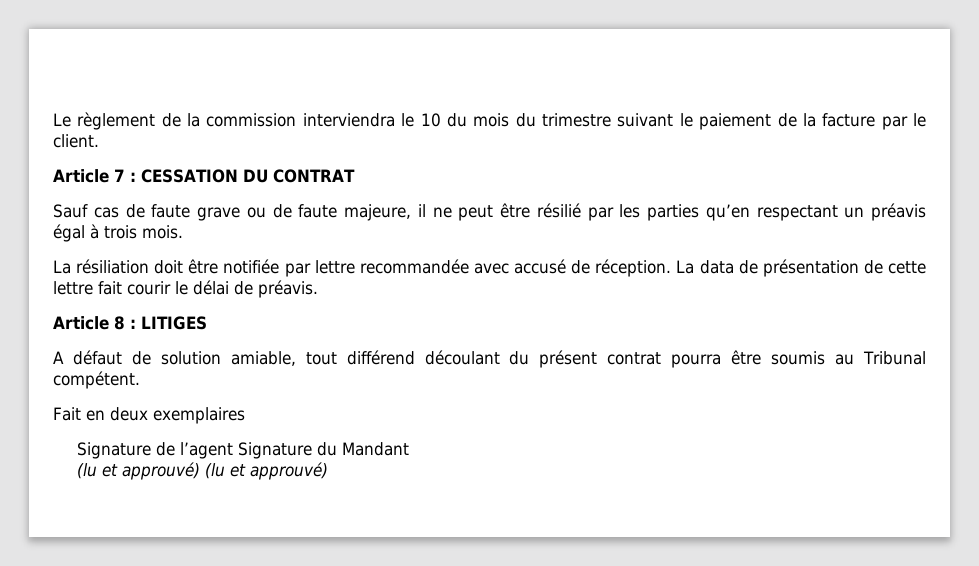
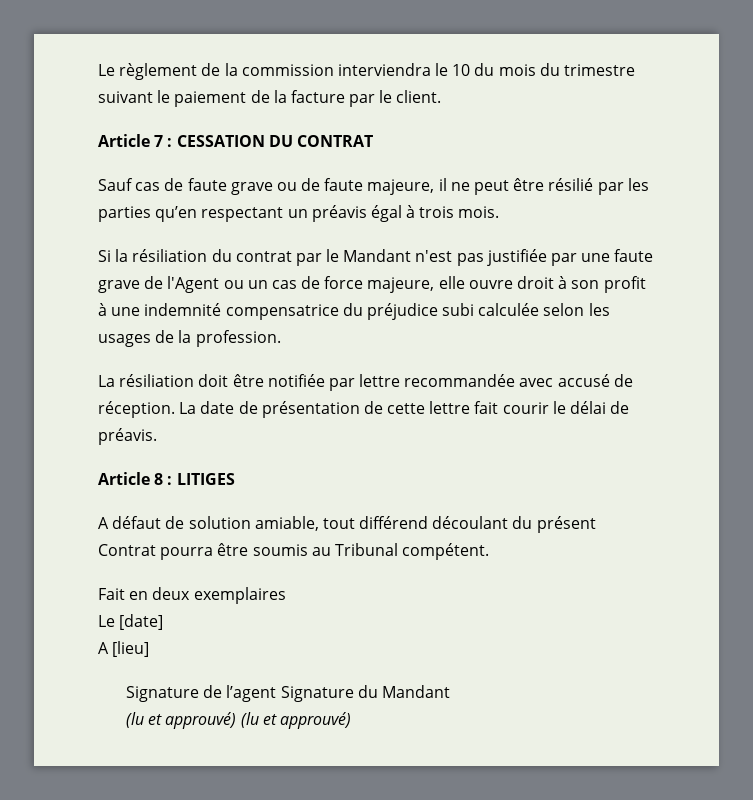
+ Si la résiliation du contrat par le Mandant n'est pas justifiée par une faute grave de l'Agent ou un cas de force majeure, elle ouvre droit à son profit à une indemnité compensatrice du préjudice subi calculée selon les usages de la profession.
- La data de présentation de cette lettre fait courir le délai de préavis.
+ La date de présentation de cette lettre fait courir le délai de préavis.
- A défaut de solution amiable, tout différend découlant du présent contrat pourra être soumis au Tribunal compétent.
+ A défaut de solution amiable, tout différend découlant du présent Contrat pourra être soumis au Tribunal compétent.
+ Le [date]
+ A [lieu]

